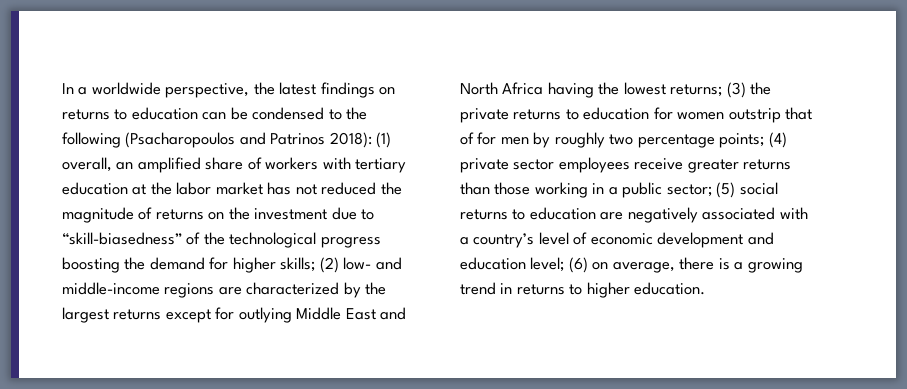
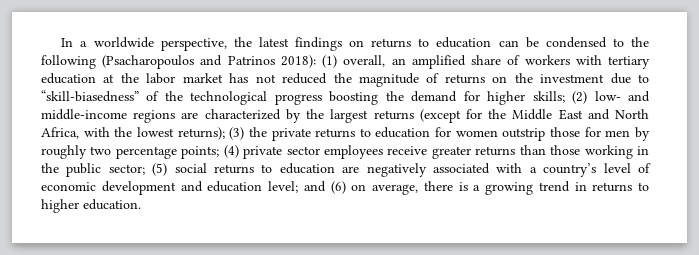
- (2) low- and middle-income regions are characterized by the largest returns except for outlying Middle East and North Africa having the lowest returns;
+ (2) low- and middle-income regions are characterized by the largest returns (except for the Middle East and North Africa, with the lowest returns);
- (3) the private returns to education for women outstrip that of for men by roughly two percentage points;
+ (3) the private returns to education for women outstrip those for men by roughly two percentage points;
- (4) private sector employees receive greater returns than those working in a public sector;
+ (4) private sector employees receive greater returns than those working in the public sector;
- (6) on average, there is a growing trend in returns to higher education.
+ and (6) on average, there is a growing trend in returns to higher education.

